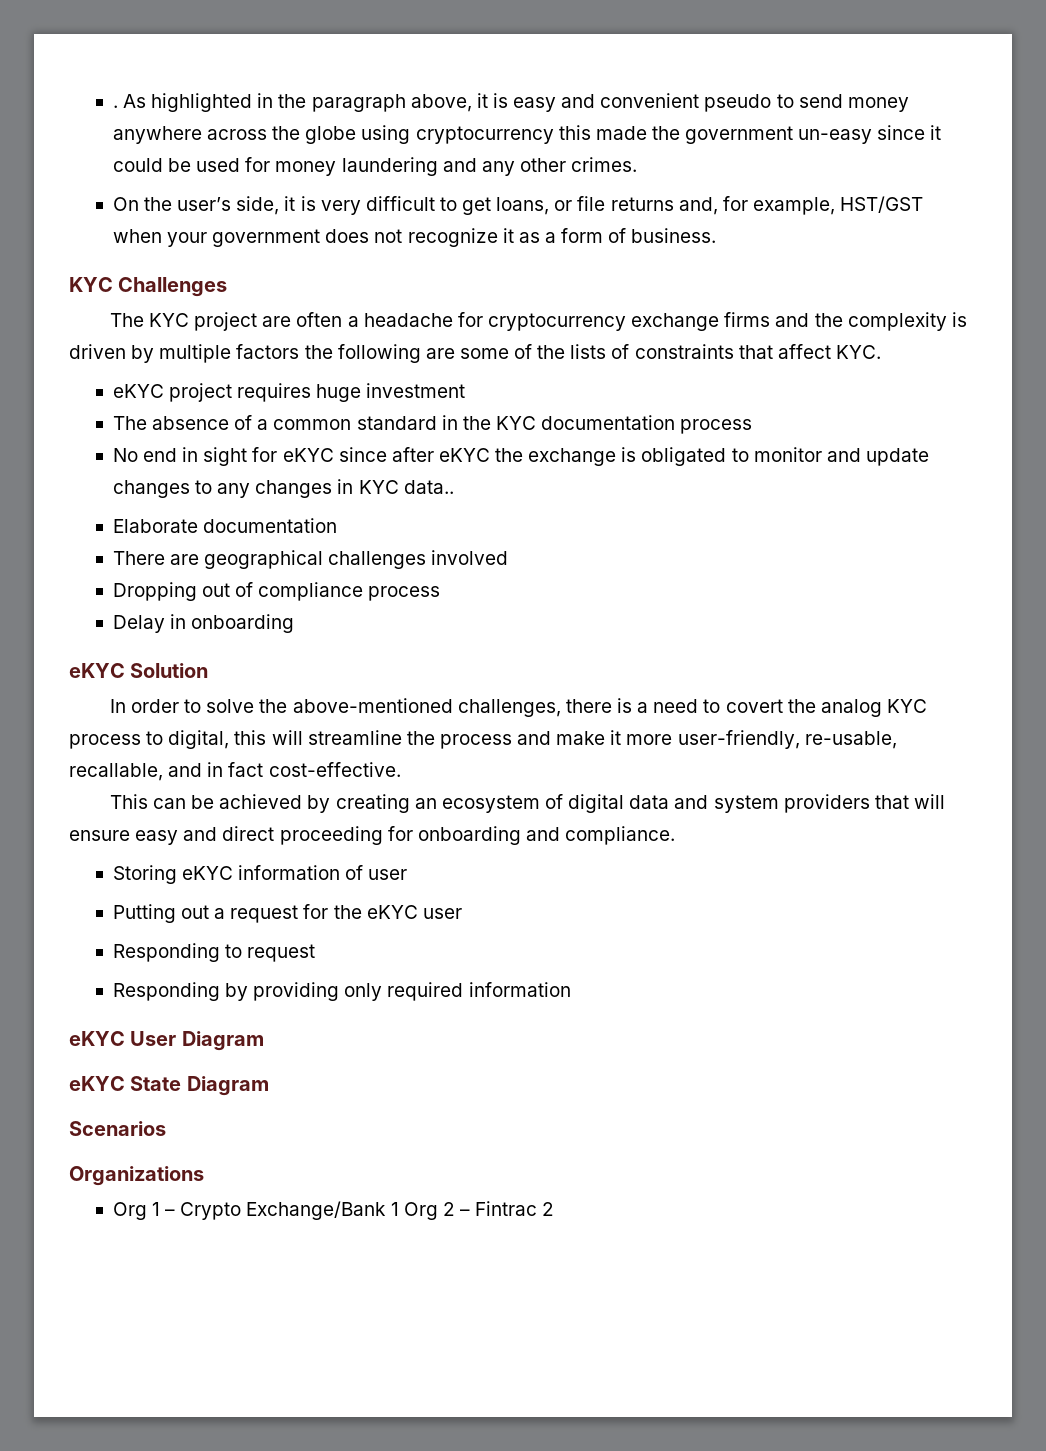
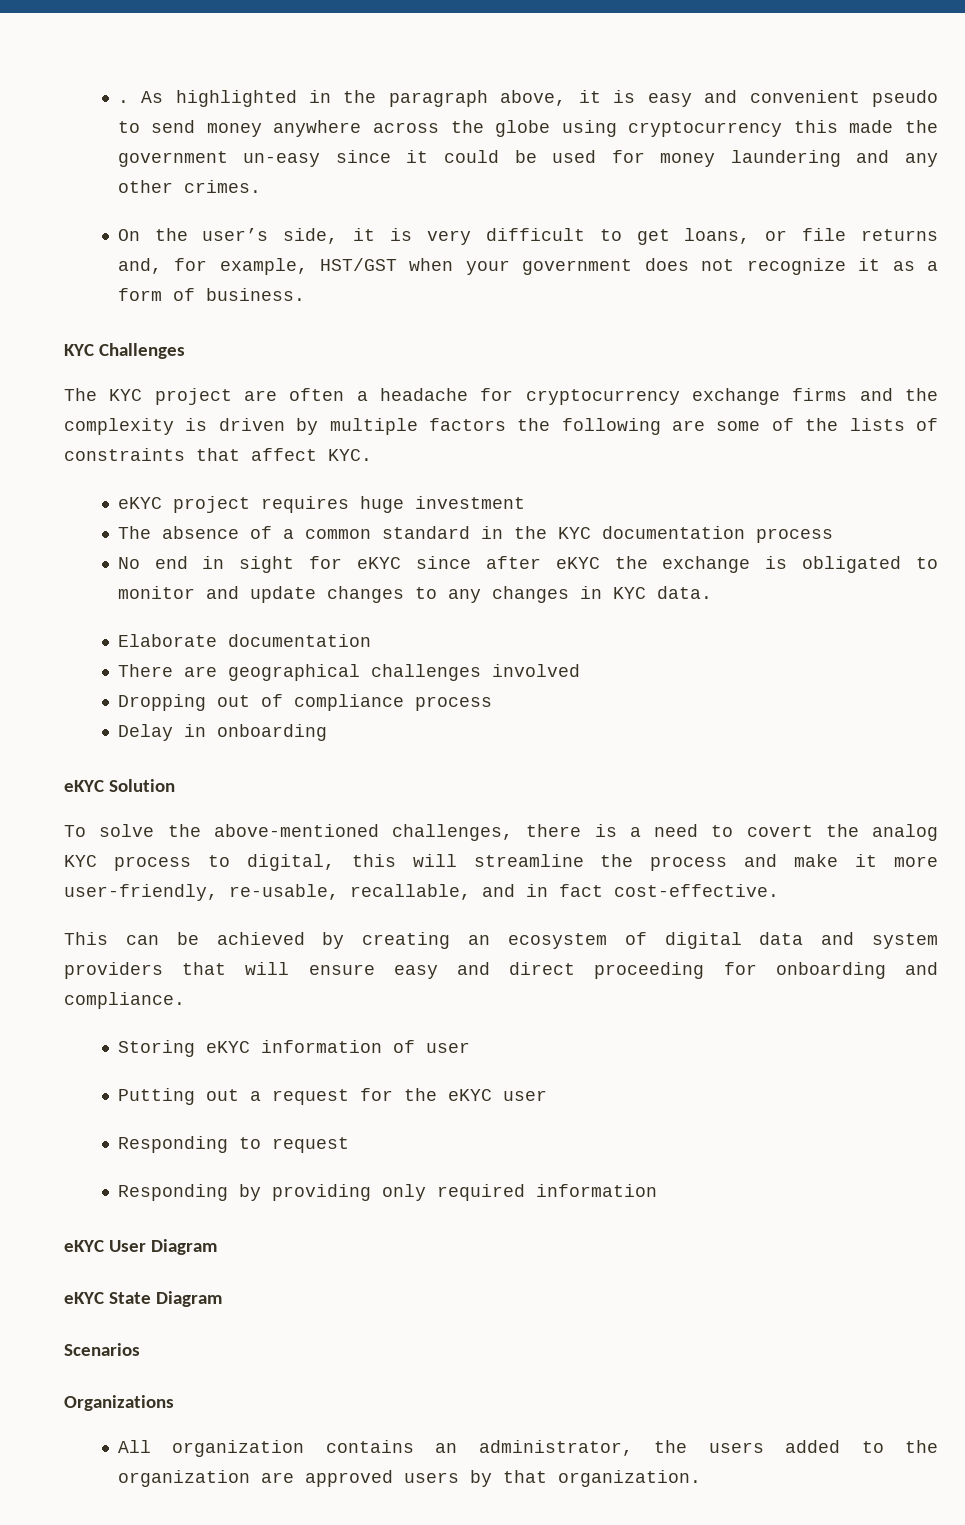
- No end in sight for eKYC since after eKYC the exchange is obligated to monitor and update changes to any changes in KYC data..
+ No end in sight for eKYC since after eKYC the exchange is obligated to monitor and update changes to any changes in KYC data.
- In order to solve the above-mentioned challenges, there is a need to covert the analog KYC process to digital, this will streamline the process and make it more user-friendly, re-usable, recallable, and in fact cost-effective.
+ To solve the above-mentioned challenges, there is a need to covert the analog KYC process to digital, this will streamline the process and make it more user-friendly, re-usable, recallable, and in fact cost-effective.
- Org 1 – Crypto Exchange/Bank 1 Org 2 – Fintrac 2
+ All organization contains an administrator, the users added to the organization are approved users by that organization.

